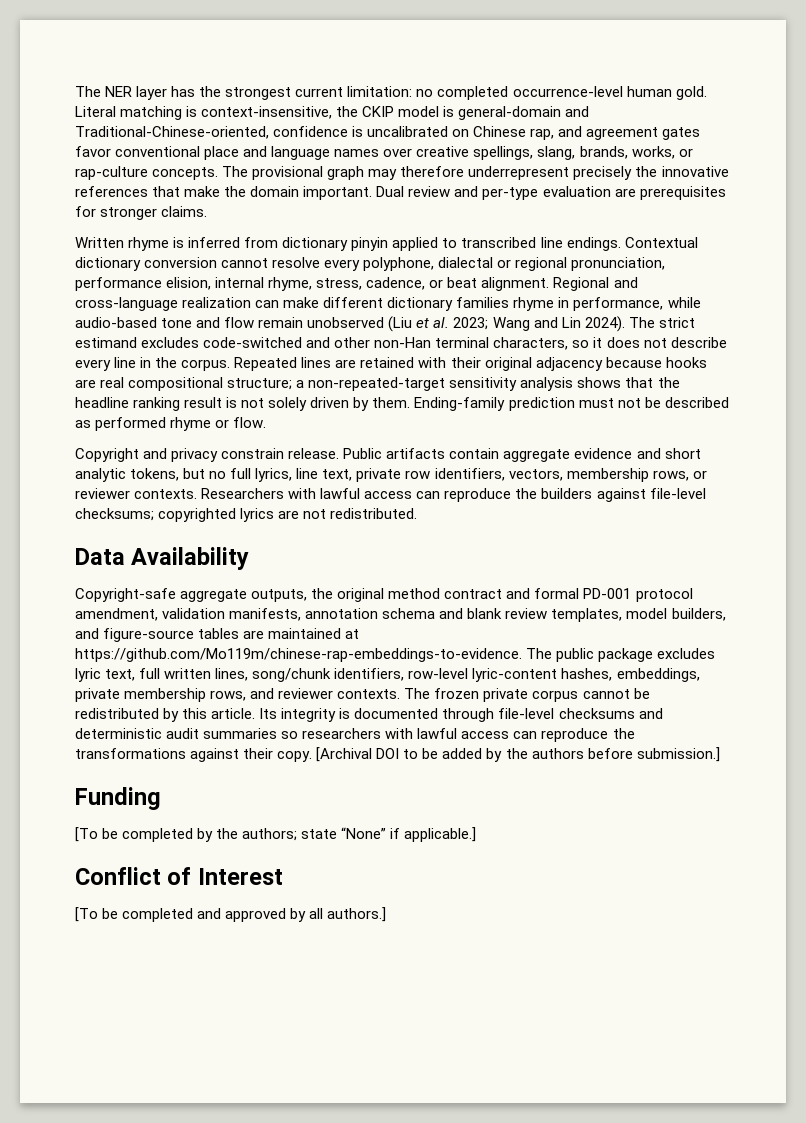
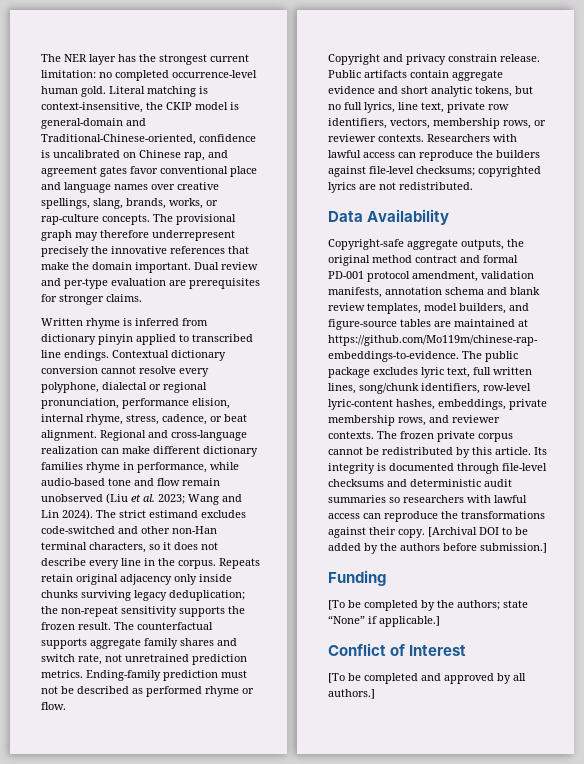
- Repeated lines are retained with their original adjacency because hooks are real compositional structure; a non-repeated-target sensitivity analysis shows that the headline ranking result is not solely driven by them.
+ Repeats retain original adjacency only inside chunks surviving legacy deduplication; the non-repeat sensitivity supports the frozen result. The counterfactual supports aggregate family shares and switch rate, not unretrained prediction metrics.

